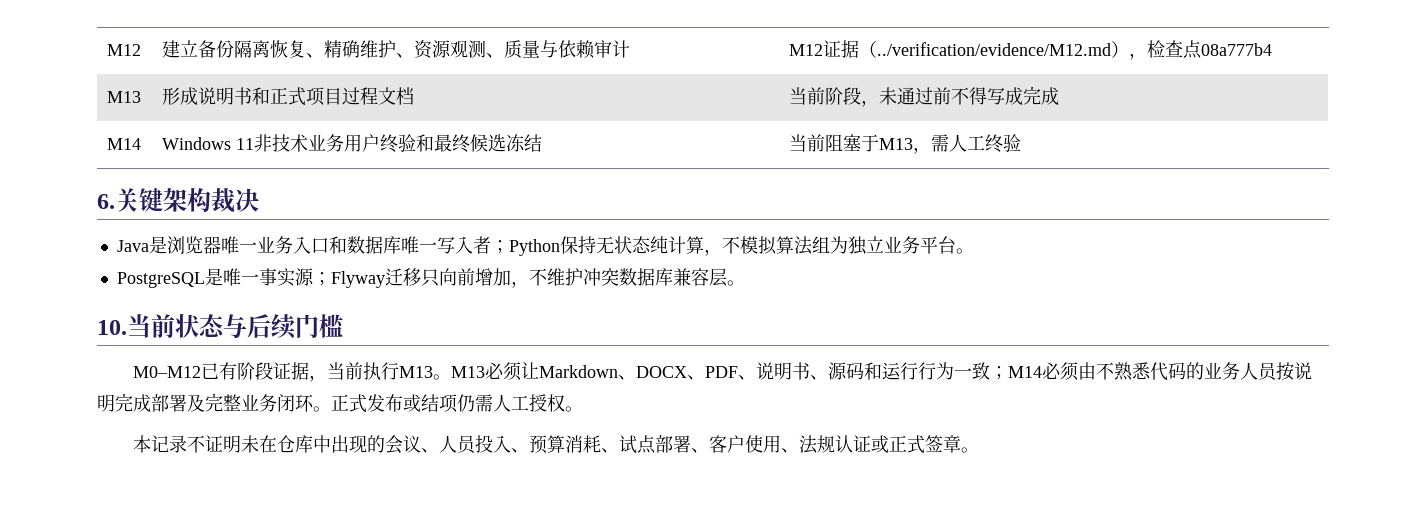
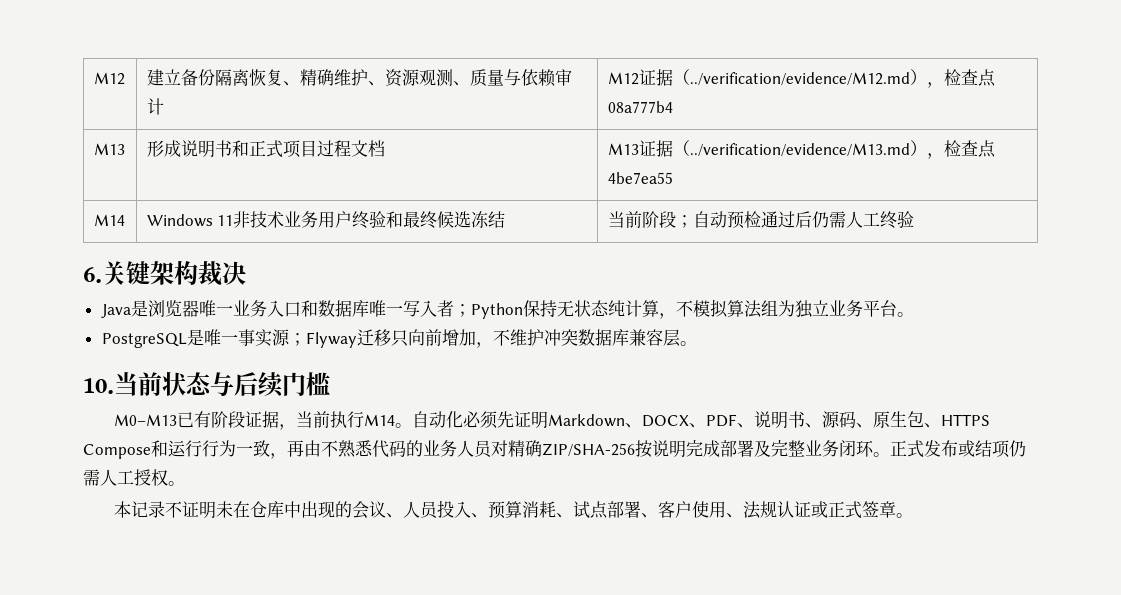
- M13 | 形成说明书和正式项目过程文档 | 当前阶段，未通过前不得写成完成
+ M13 | 形成说明书和正式项目过程文档 | M13证据（../verification/evidence/M13.md），检查点4be7ea55
- M14 | Windows 11非技术业务用户终验和最终候选冻结 | 当前阻塞于M13，需人工终验
+ M14 | Windows 11非技术业务用户终验和最终候选冻结 | 当前阶段；自动预检通过后仍需人工终验
- M0–M12已有阶段证据，当前执行M13。M13必须让Markdown、DOCX、PDF、说明书、源码和运行行为一致；M14必须由不熟悉代码的业务人员按说明完成部署及完整业务闭环。
+ M0–M13已有阶段证据，当前执行M14。自动化必须先证明Markdown、DOCX、PDF、说明书、源码、原生包、HTTPS Compose和运行行为一致，再由不熟悉代码的业务人员对精确ZIP/SHA-256按说明完成部署及完整业务闭环。

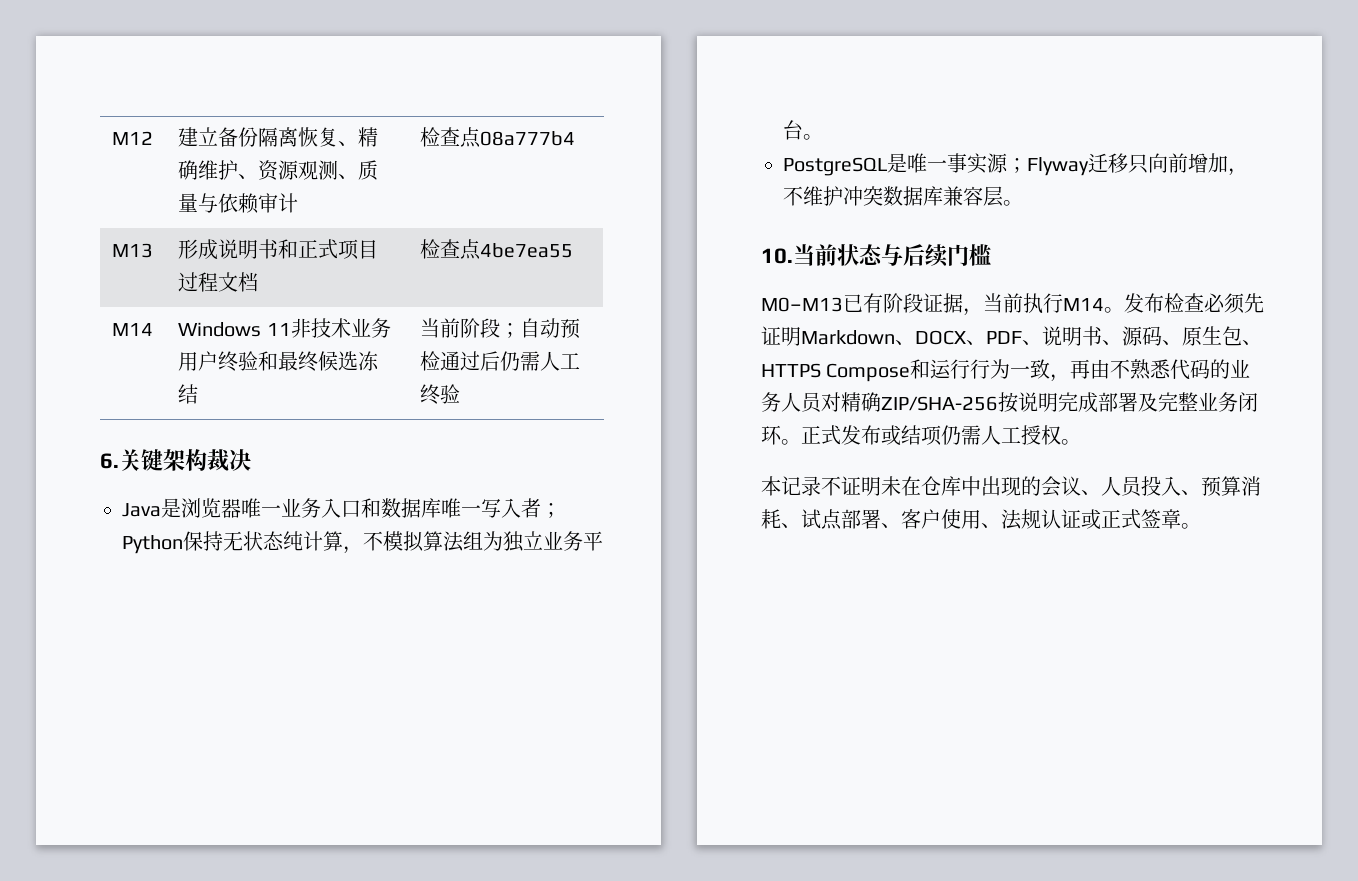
- M12 | 建立备份隔离恢复、精确维护、资源观测、质量与依赖审计 | M12证据（../verification/evidence/M12.md），检查点08a777b4
+ M12 | 建立备份隔离恢复、精确维护、资源观测、质量与依赖审计 | 检查点08a777b4
- M13 | 形成说明书和正式项目过程文档 | M13证据（../verification/evidence/M13.md），检查点4be7ea55
+ M13 | 形成说明书和正式项目过程文档 | 检查点4be7ea55
- 自动化必须先证明Markdown、DOCX、PDF、说明书、源码、原生包、HTTPS Compose和运行行为一致，再由不熟悉代码的业务人员对精确ZIP/SHA-256按说明完成部署及完整业务闭环。
+ 发布检查必须先证明Markdown、DOCX、PDF、说明书、源码、原生包、HTTPS Compose和运行行为一致，再由不熟悉代码的业务人员对精确ZIP/SHA-256按说明完成部署及完整业务闭环。

